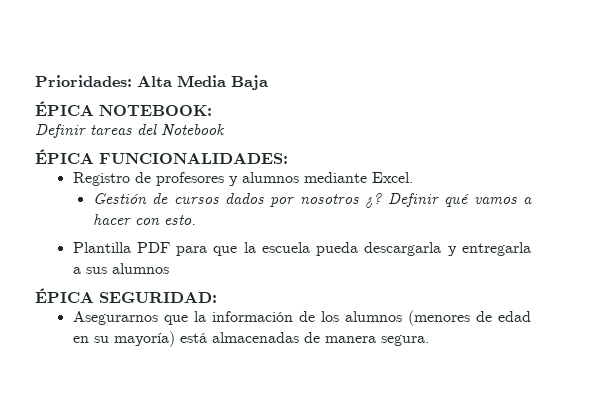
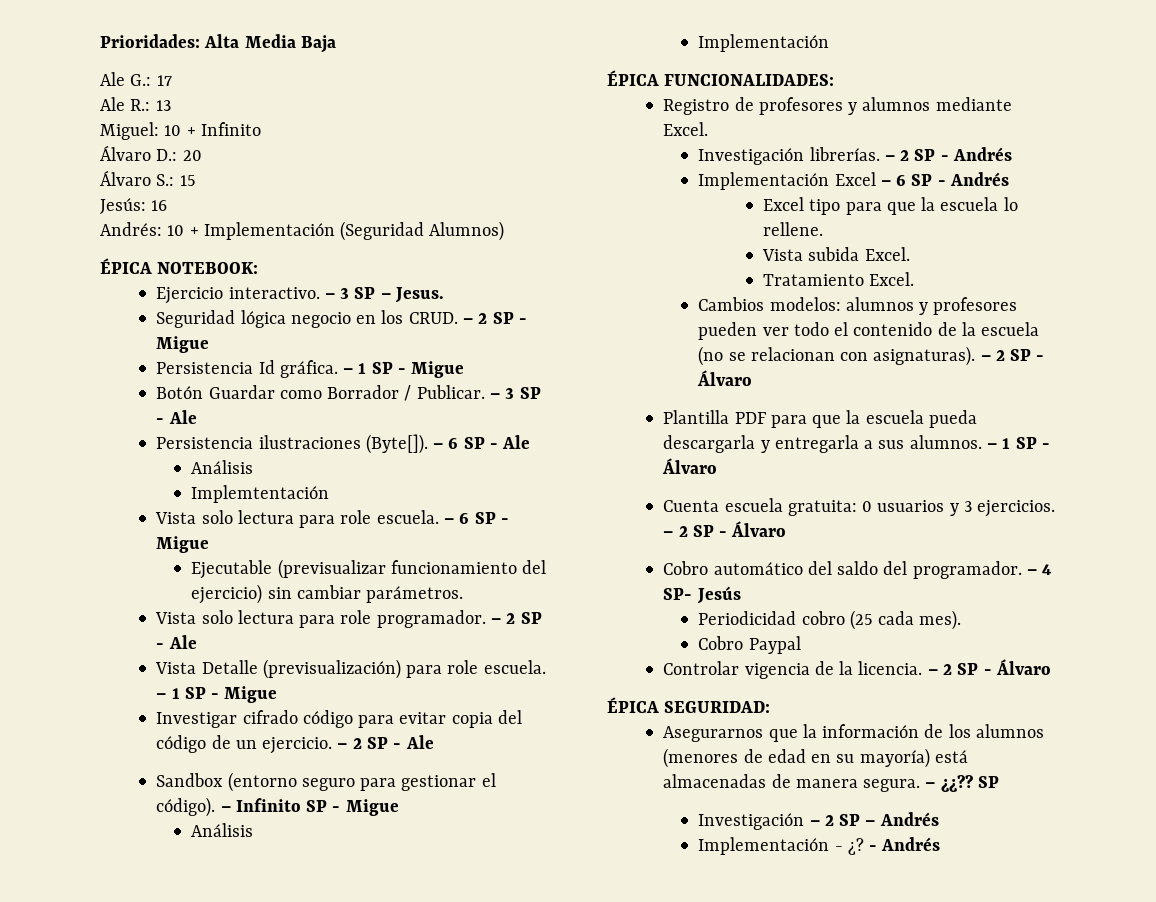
+ Ale G.: 17
+ Ale R.: 13
+ Miguel: 10 + Infinito
+ Álvaro D.: 20
+ Álvaro S.: 15
+ Jesús: 16
+ Andrés: 10 + Implementación (Seguridad Alumnos)
  ÉPICA NOTEBOOK:
- Definir tareas del Notebook
+ Ejercicio interactivo. – 3 SP – Jesus.
+ Seguridad lógica negocio en los CRUD. – 2 SP - Migue
+ Persistencia Id gráfica. – 1 SP - Migue
+ Botón Guardar como Borrador / Publicar. – 3 SP - Ale
+ Persistencia ilustraciones (Byte[]). – 6 SP - Ale
+ Análisis
+ Implemtentación
+ Vista solo lectura para role escuela. – 6 SP - Migue
+ Ejecutable (previsualizar funcionamiento del ejercicio) sin cambiar parámetros.
+ Vista solo lectura para role programador. – 2 SP - Ale
+ Vista Detalle (previsualización) para role escuela. – 1 SP - Migue
+ Investigar cifrado código para evitar copia del código de un ejercicio. – 2 SP - Ale
+ Sandbox (entorno seguro para gestionar el código). – Infinito SP - Migue
+ Análisis
+ Implementación
- Gestión de cursos dados por nosotros ¿? Definir qué vamos a hacer con esto.
+ Investigación librerías. – 2 SP - Andrés
+ Implementación Excel – 6 SP - Andrés
+ Excel tipo para que la escuela lo rellene.
+ Vista subida Excel.
+ Tratamiento Excel.
+ Cambios modelos: alumnos y profesores pueden ver todo el contenido de la escuela (no se relacionan con asignaturas). – 2 SP - Álvaro
- Plantilla PDF para que la escuela pueda descargarla y entregarla a sus alumnos
+ Plantilla PDF para que la escuela pueda descargarla y entregarla a sus alumnos. – 1 SP - Álvaro
+ Cuenta escuela gratuita: 0 usuarios y 3 ejercicios. – 2 SP - Álvaro
+ Cobro automático del saldo del programador. – 4 SP- Jesús
+ Periodicidad cobro (25 cada mes).
+ Cobro Paypal
+ Controlar vigencia de la licencia. – 2 SP - Álvaro
+ – ¿¿?? SP
+ Investigación – 2 SP – Andrés
+ Implementación - ¿? - Andrés

